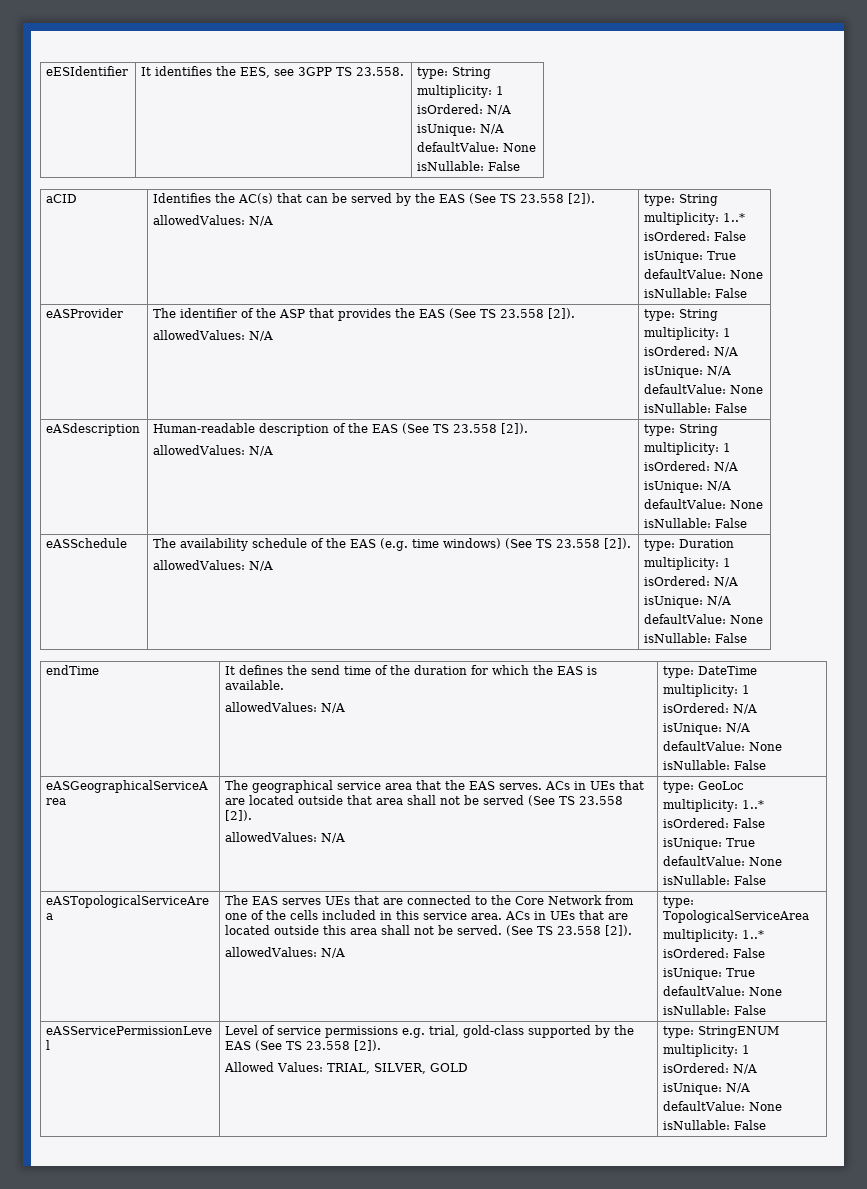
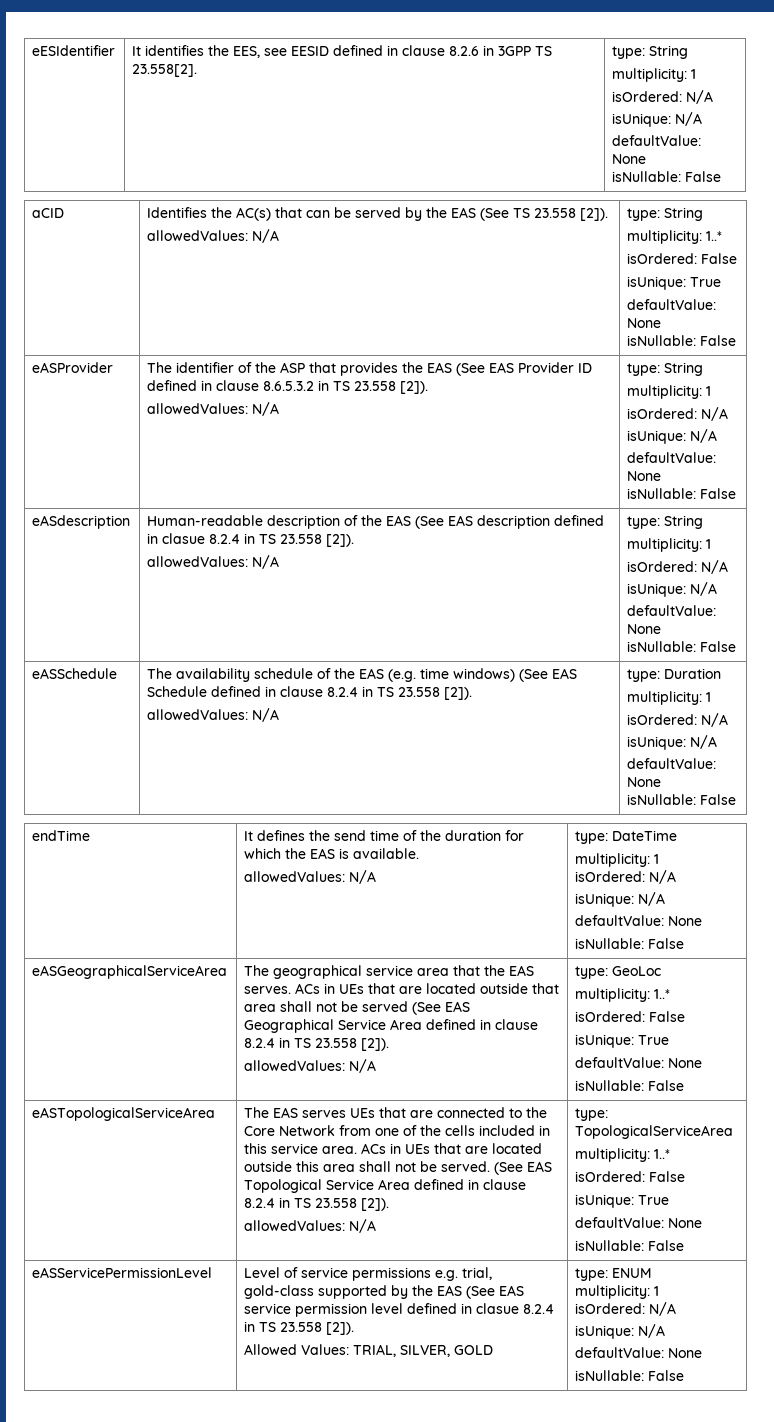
- eESIdentifier | It identifies the EES, see 3GPP TS 23.558. | type: String
+ eESIdentifier | It identifies the EES, see EESID defined in clause 8.2.6 in 3GPP TS 23.558[2]. | type: String
- eASProvider | The identifier of the ASP that provides the EAS (See TS 23.558 [2]).
+ eASProvider | The identifier of the ASP that provides the EAS (See EAS Provider ID defined in clause 8.6.5.3.2 in TS 23.558 [2]).
- eASdescription | Human-readable description of the EAS (See TS 23.558 [2]).
+ eASdescription | Human-readable description of the EAS (See EAS description defined in clasue 8.2.4 in TS 23.558 [2]).
- eASSchedule | The availability schedule of the EAS (e.g. time windows) (See TS 23.558 [2]).
+ eASSchedule | The availability schedule of the EAS (e.g. time windows) (See EAS Schedule defined in clause 8.2.4 in TS 23.558 [2]).
- ACs in UEs that are located outside that area shall not be served (See TS 23.558 [2]).
+ ACs in UEs that are located outside that area shall not be served (See EAS Geographical Service Area defined in clause 8.2.4 in TS 23.558 [2]).
- ACs in UEs that are located outside this area shall not be served. (See TS 23.558 [2]).
+ ACs in UEs that are located outside this area shall not be served. (See EAS Topological Service Area defined in clause 8.2.4 in TS 23.558 [2]).
- Level of service permissions e.g. trial, gold-class supported by the EAS (See TS 23.558 [2]).
+ Level of service permissions e.g. trial, gold-class supported by the EAS (See EAS service permission level defined in clasue 8.2.4 in TS 23.558 [2]).
- type: StringENUM
+ type: ENUM

